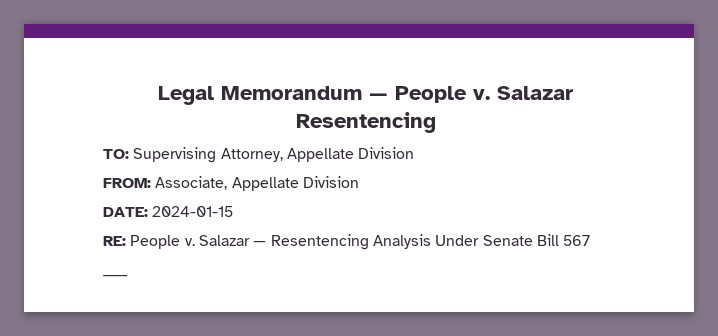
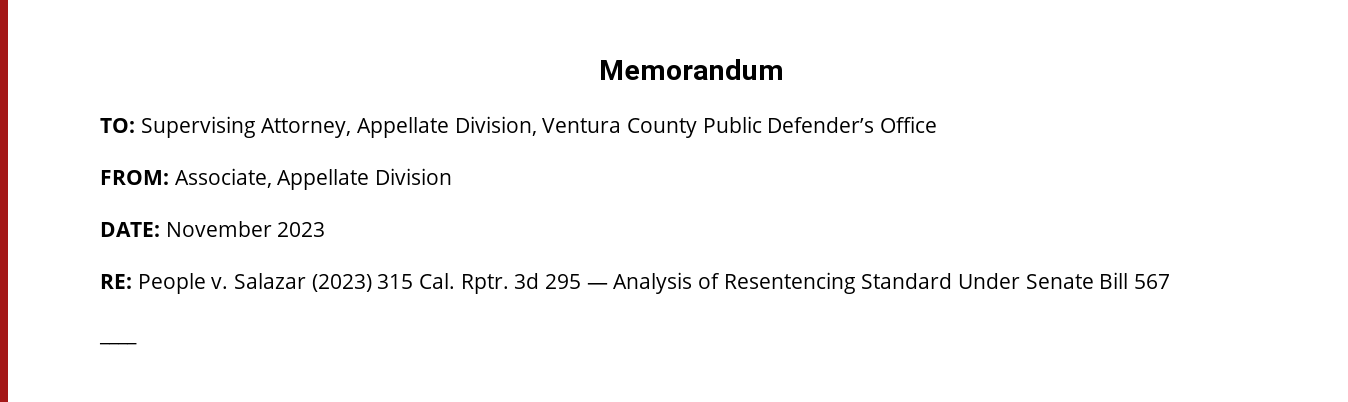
- Legal Memorandum — People v. Salazar Resentencing
+ Memorandum
- TO: Supervising Attorney, Appellate Division
+ TO: Supervising Attorney, Appellate Division, Ventura County Public Defender’s Office
- DATE: 2024-01-15
+ DATE: November 2023
- Salazar — Resentencing Analysis Under Senate Bill 567
+ Salazar (2023) 315 Cal. Rptr. 3d 295 — Analysis of Resentencing Standard Under Senate Bill 567

